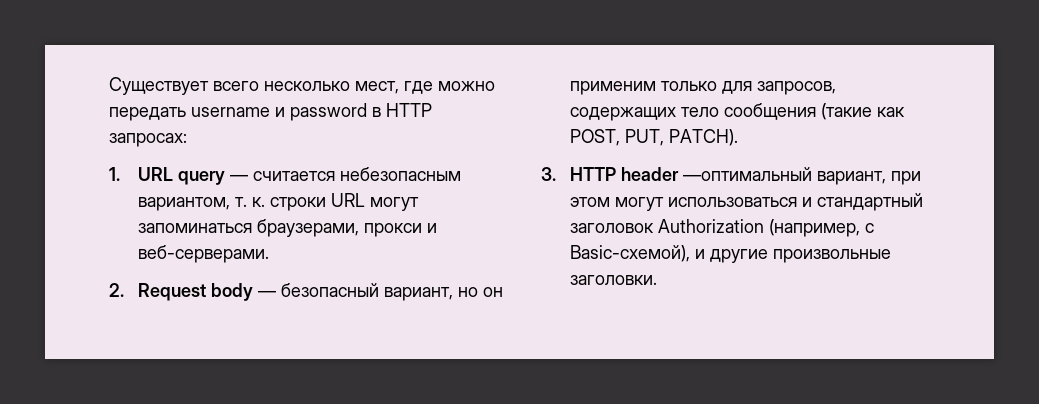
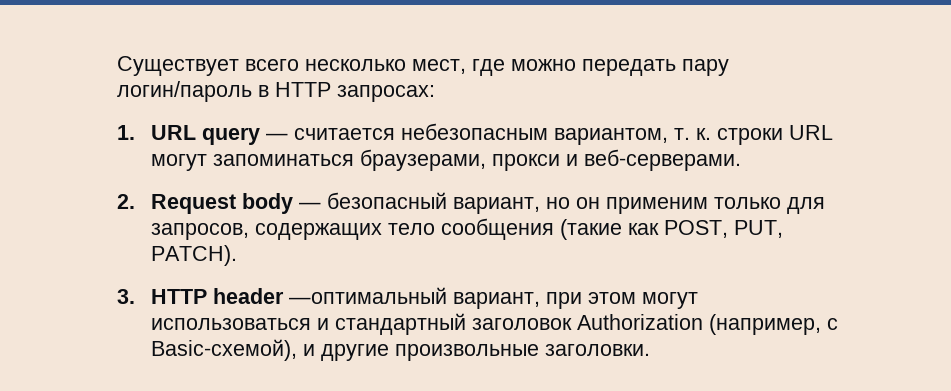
- Существует всего несколько мест, где можно передать username и password в HTTP запросах:
+ Существует всего несколько мест, где можно передать пару логин/пароль в HTTP запросах:

